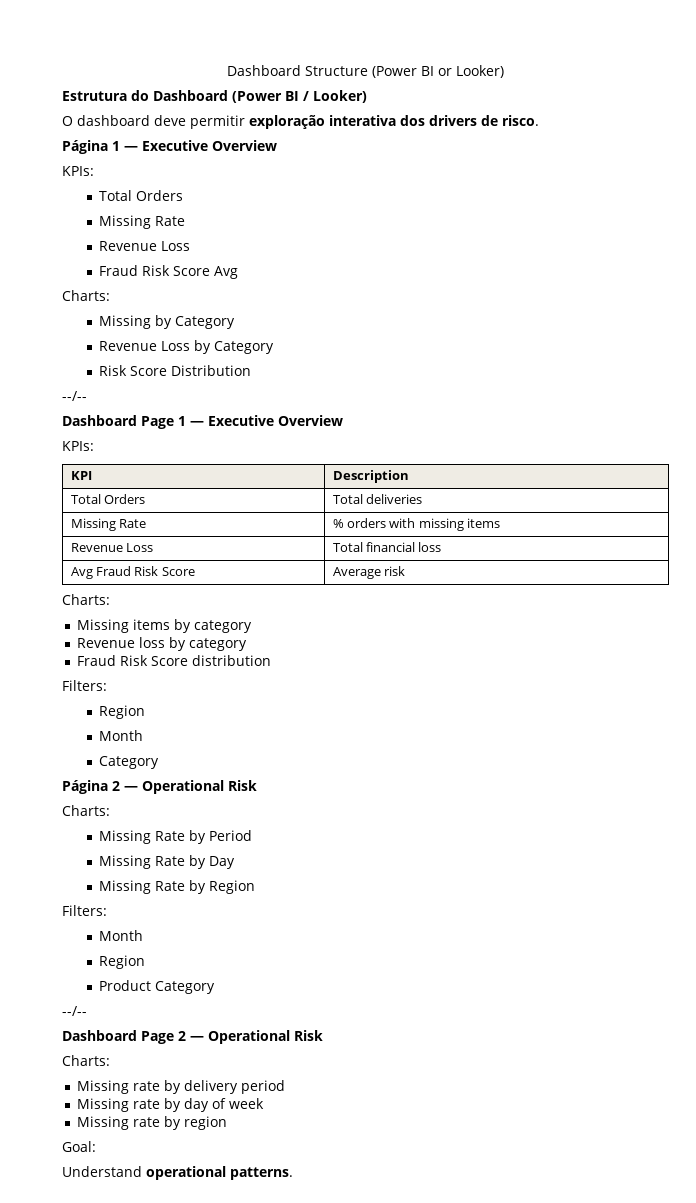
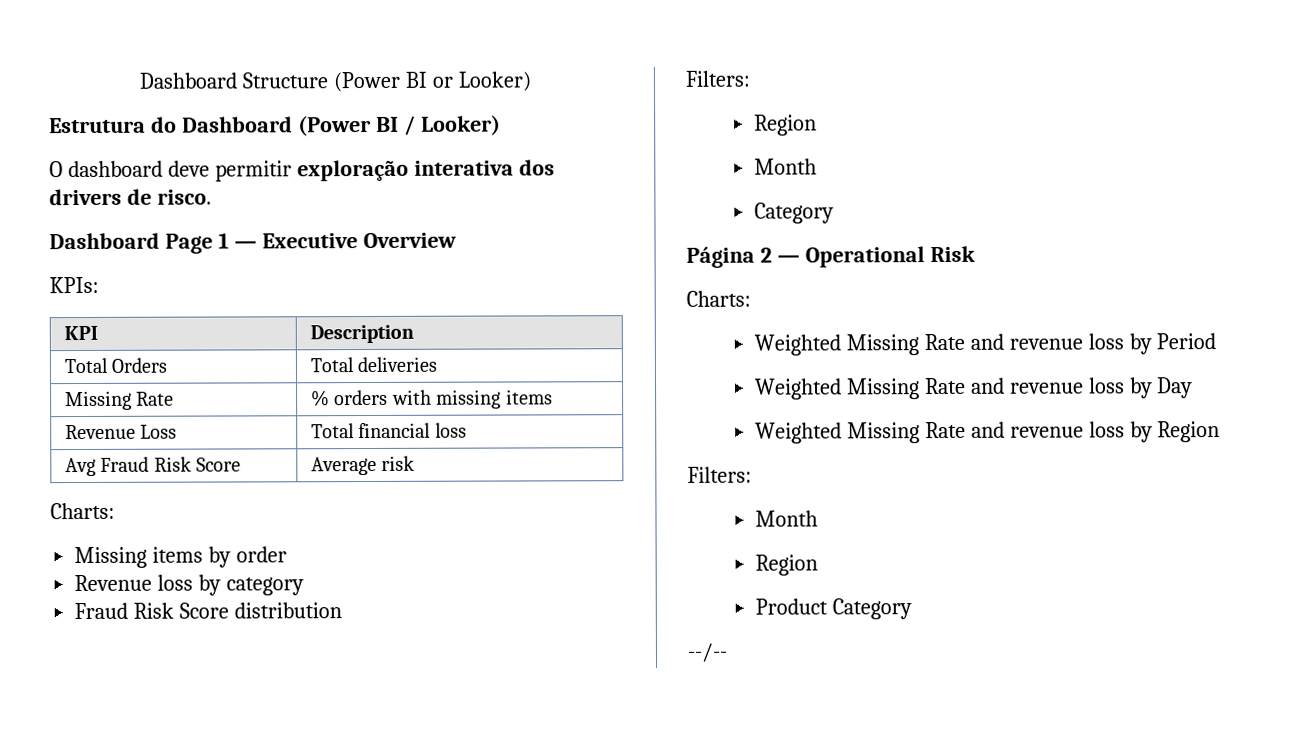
- Página 1 — Executive Overview
- KPIs:
- Total Orders
- Missing Rate
- Revenue Loss
- Fraud Risk Score Avg
- Charts:
- Missing by Category
- Revenue Loss by Category
- Risk Score Distribution
- --/--
- Missing items by category
+ Missing items by order
- Missing Rate by Period
+ Weighted Missing Rate and revenue loss by Period
- Missing Rate by Day
+ Weighted Missing Rate and revenue loss by Day
- Missing Rate by Region
+ Weighted Missing Rate and revenue loss by Region
- Dashboard Page 2 — Operational Risk
- Charts:
- Missing rate by delivery period
- Missing rate by day of week
- Missing rate by region
- Goal:
- Understand operational patterns.

